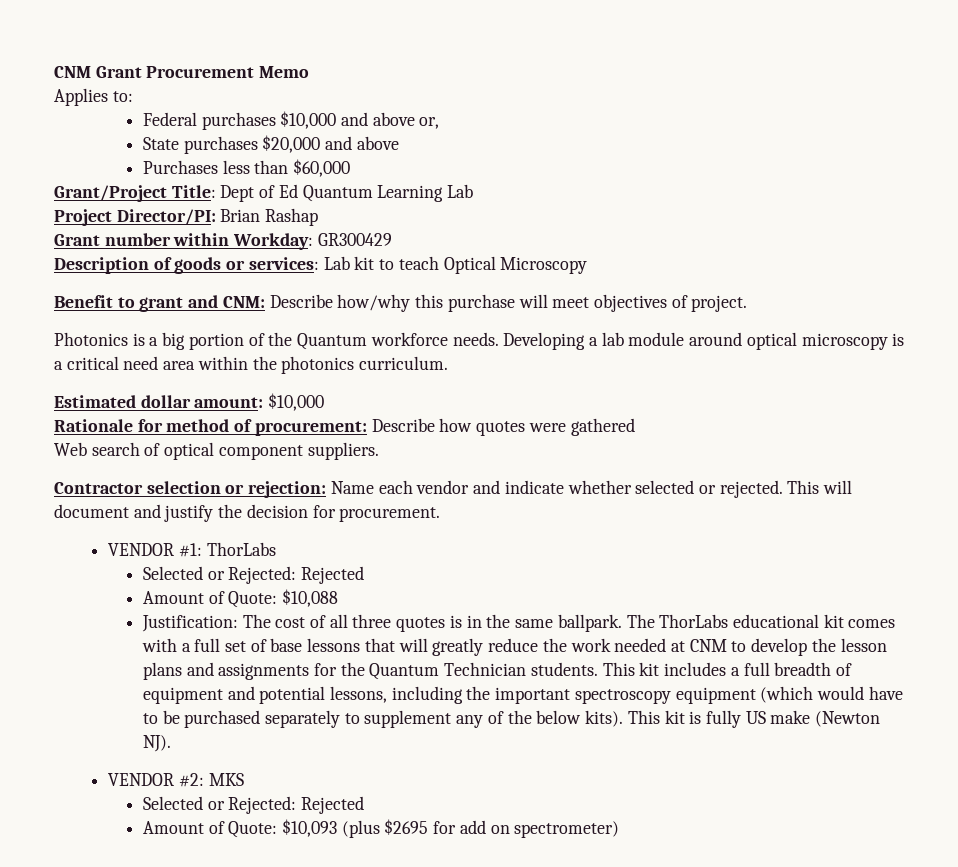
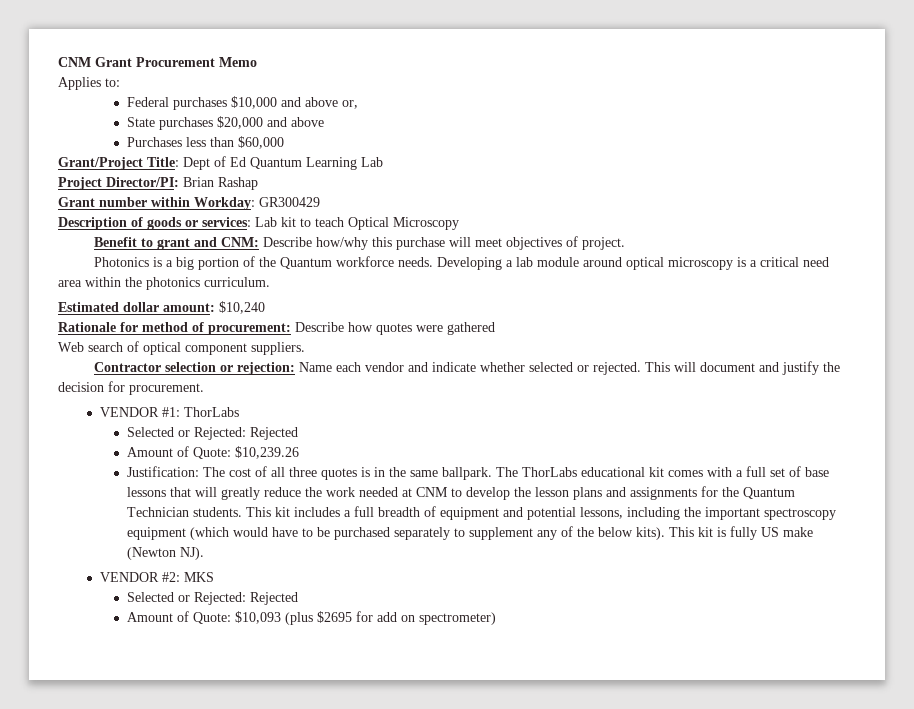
- Estimated dollar amount: $10,000
+ Estimated dollar amount: $10,240
- Amount of Quote: $10,088
+ Amount of Quote: $10,239.26

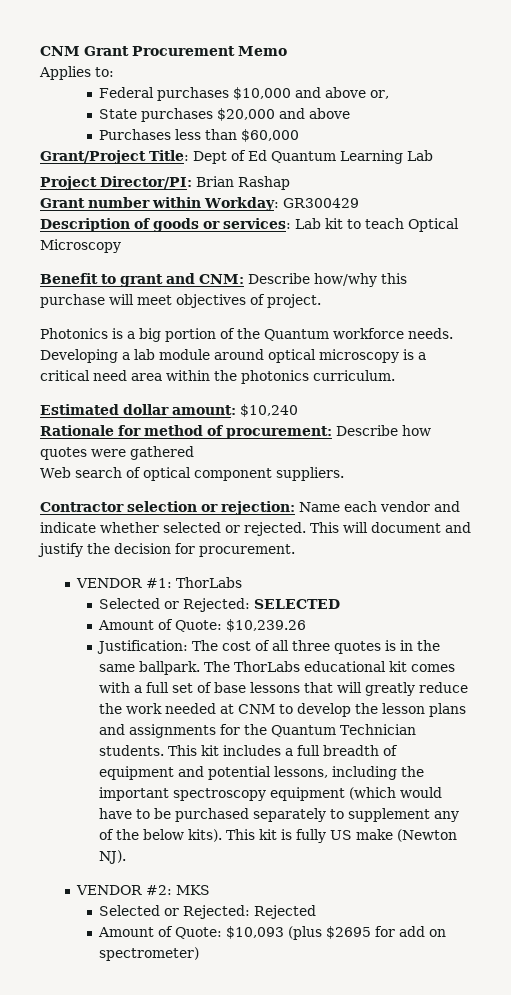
  VENDOR #1: ThorLabs
- Selected or Rejected: Rejected
+ Selected or Rejected: SELECTED

